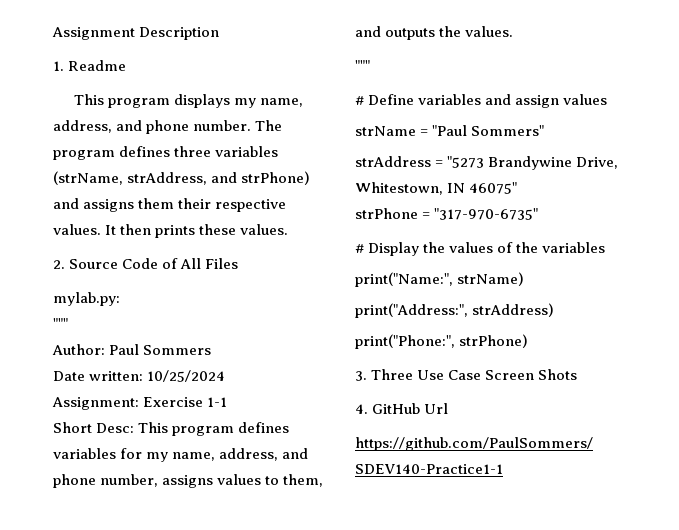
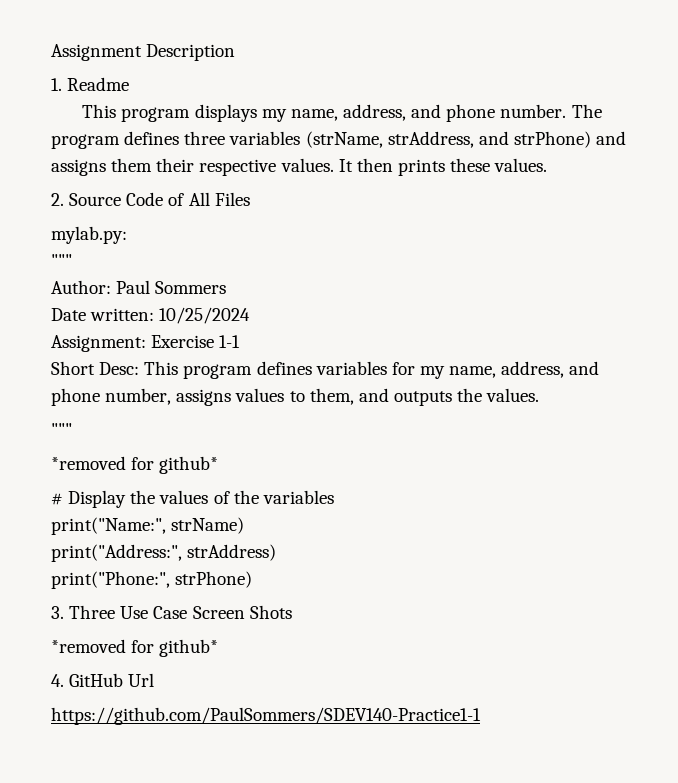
  Short Desc: This program defines variables for my name, address, and phone number, assigns values to them, and outputs the values.
  """
- # Define variables and assign values
- strName = "Paul Sommers"
- strAddress = "5273 Brandywine Drive, Whitestown, IN 46075"
- strPhone = "317-970-6735"
+ *removed for github*
  3. Three Use Case Screen Shots
+ *removed for github*

